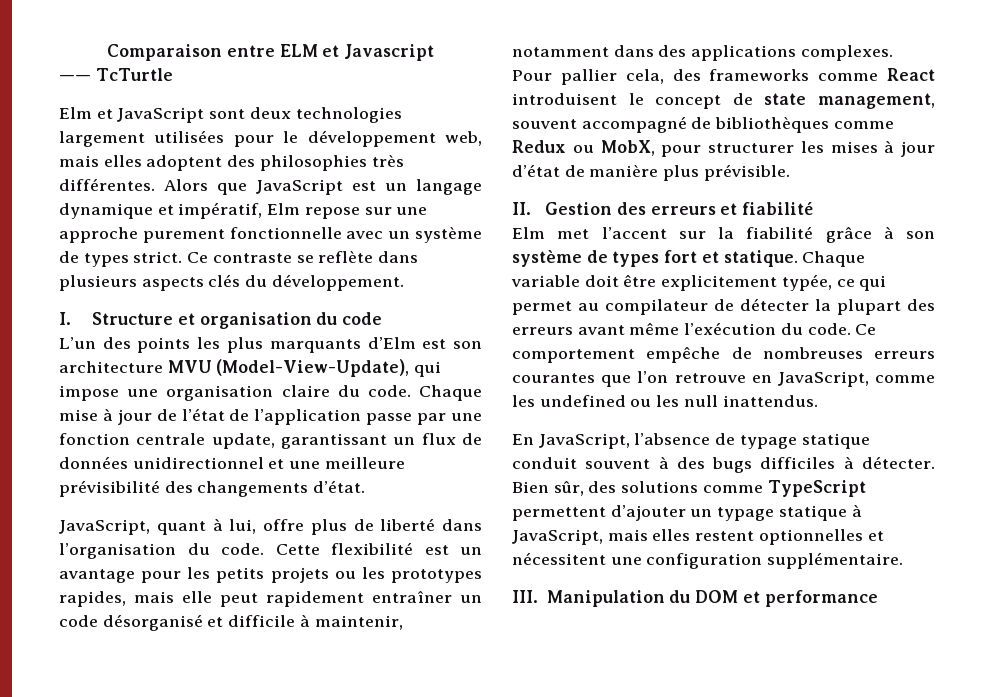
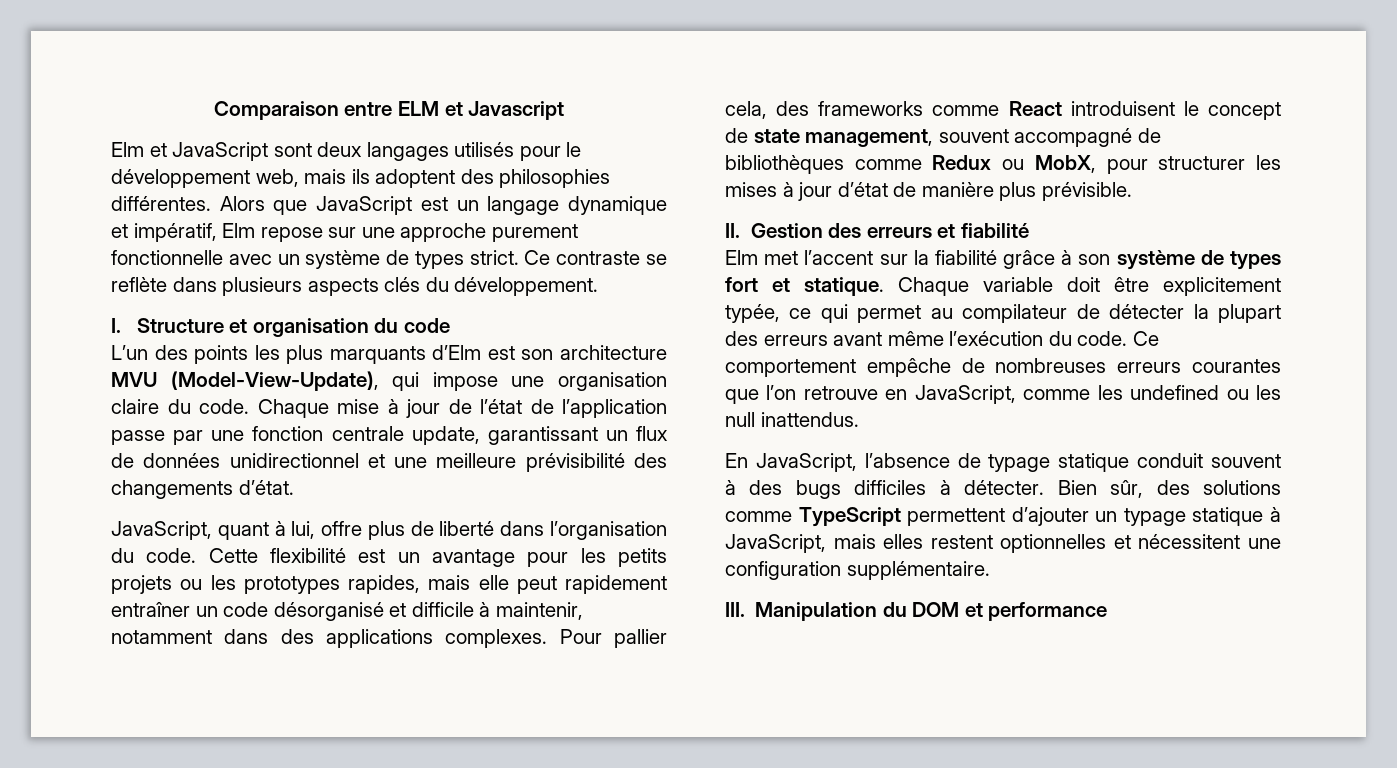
- —— TcTurtle
- Elm et JavaScript sont deux technologies largement utilisées pour le développement web, mais elles adoptent des philosophies très différentes.
+ Elm et JavaScript sont deux langages utilisés pour le développement web, mais ils adoptent des philosophies différentes.

